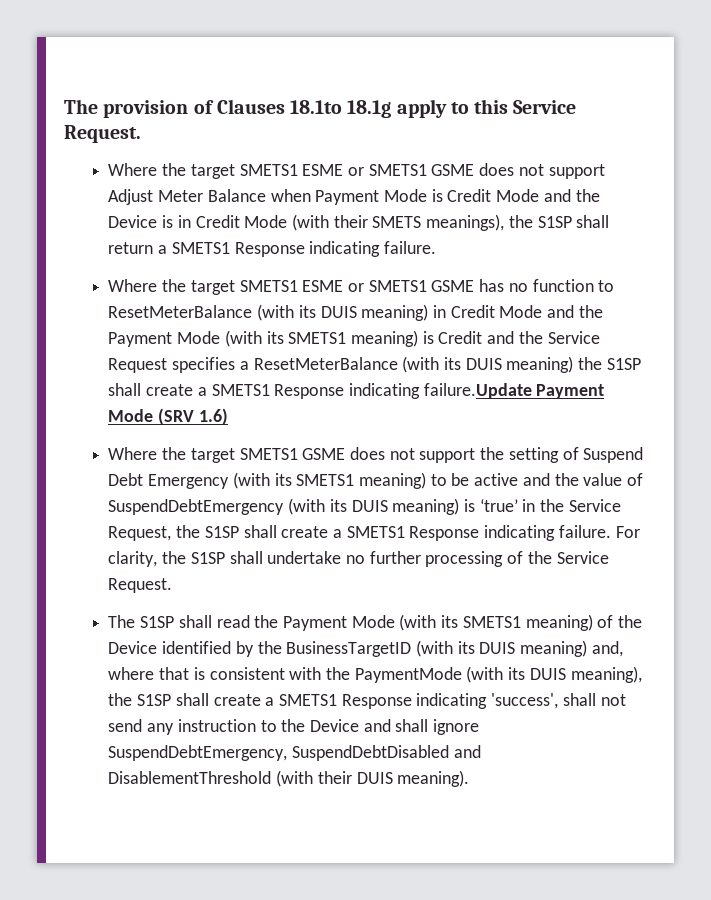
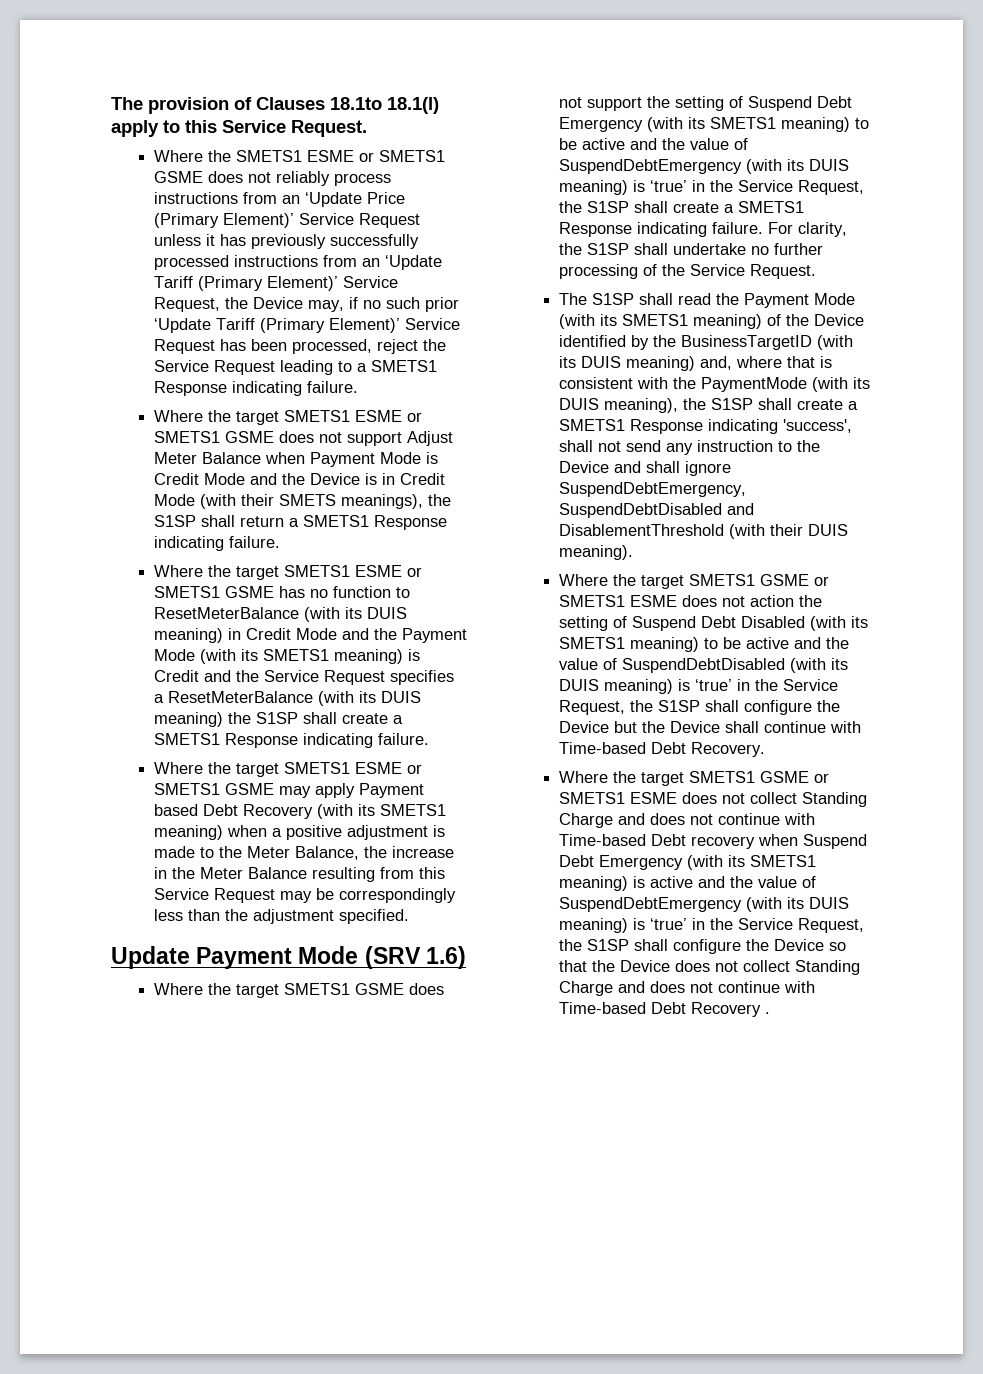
- The provision of Clauses 18.1to 18.1g apply to this Service Request.
+ The provision of Clauses 18.1to 18.1(l) apply to this Service Request.
+ Where the SMETS1 ESME or SMETS1 GSME does not reliably process instructions from an ‘Update Price (Primary Element)’ Service Request unless it has previously successfully processed instructions from an ‘Update Tariff (Primary Element)’ Service Request, the Device may, if no such prior ‘Update Tariff (Primary Element)’ Service Request has been processed, reject the Service Request leading to a SMETS1 Response indicating failure.
- Where the target SMETS1 ESME or SMETS1 GSME has no function to ResetMeterBalance (with its DUIS meaning) in Credit Mode and the Payment Mode (with its SMETS1 meaning) is Credit and the Service Request specifies a ResetMeterBalance (with its DUIS meaning) the S1SP shall create a SMETS1 Response indicating failure.Update Payment Mode (SRV 1.6)
+ Where the target SMETS1 ESME or SMETS1 GSME has no function to ResetMeterBalance (with its DUIS meaning) in Credit Mode and the Payment Mode (with its SMETS1 meaning) is Credit and the Service Request specifies a ResetMeterBalance (with its DUIS meaning) the S1SP shall create a SMETS1 Response indicating failure.
+ Where the target SMETS1 ESME or SMETS1 GSME may apply Payment based Debt Recovery (with its SMETS1 meaning) when a positive adjustment is made to the Meter Balance, the increase in the Meter Balance resulting from this Service Request may be correspondingly less than the adjustment specified.
+ Update Payment Mode (SRV 1.6)
+ Where the target SMETS1 GSME or SMETS1 ESME does not action the setting of Suspend Debt Disabled (with its SMETS1 meaning) to be active and the value of SuspendDebtDisabled (with its DUIS meaning) is ‘true’ in the Service Request, the S1SP shall configure the Device but the Device shall continue with Time-based Debt Recovery.
+ Where the target SMETS1 GSME or SMETS1 ESME does not collect Standing Charge and does not continue with Time-based Debt recovery when Suspend Debt Emergency (with its SMETS1 meaning) is active and the value of SuspendDebtEmergency (with its DUIS meaning) is ‘true’ in the Service Request, the S1SP shall configure the Device so that the Device does not collect Standing Charge and does not continue with Time-based Debt Recovery .

